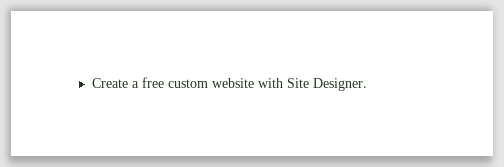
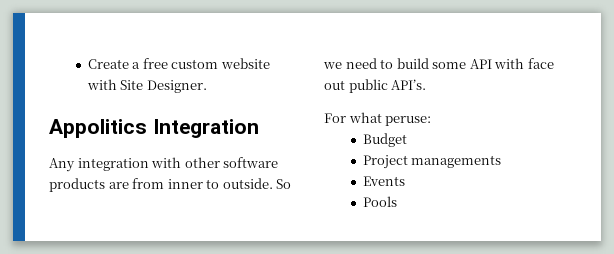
+ Appolitics Integration
+ Any integration with other software products are from inner to outside. So we need to build some API with face out public API’s.
+ For what peruse:
+ Budget
+ Project managements
+ Events
+ Pools

